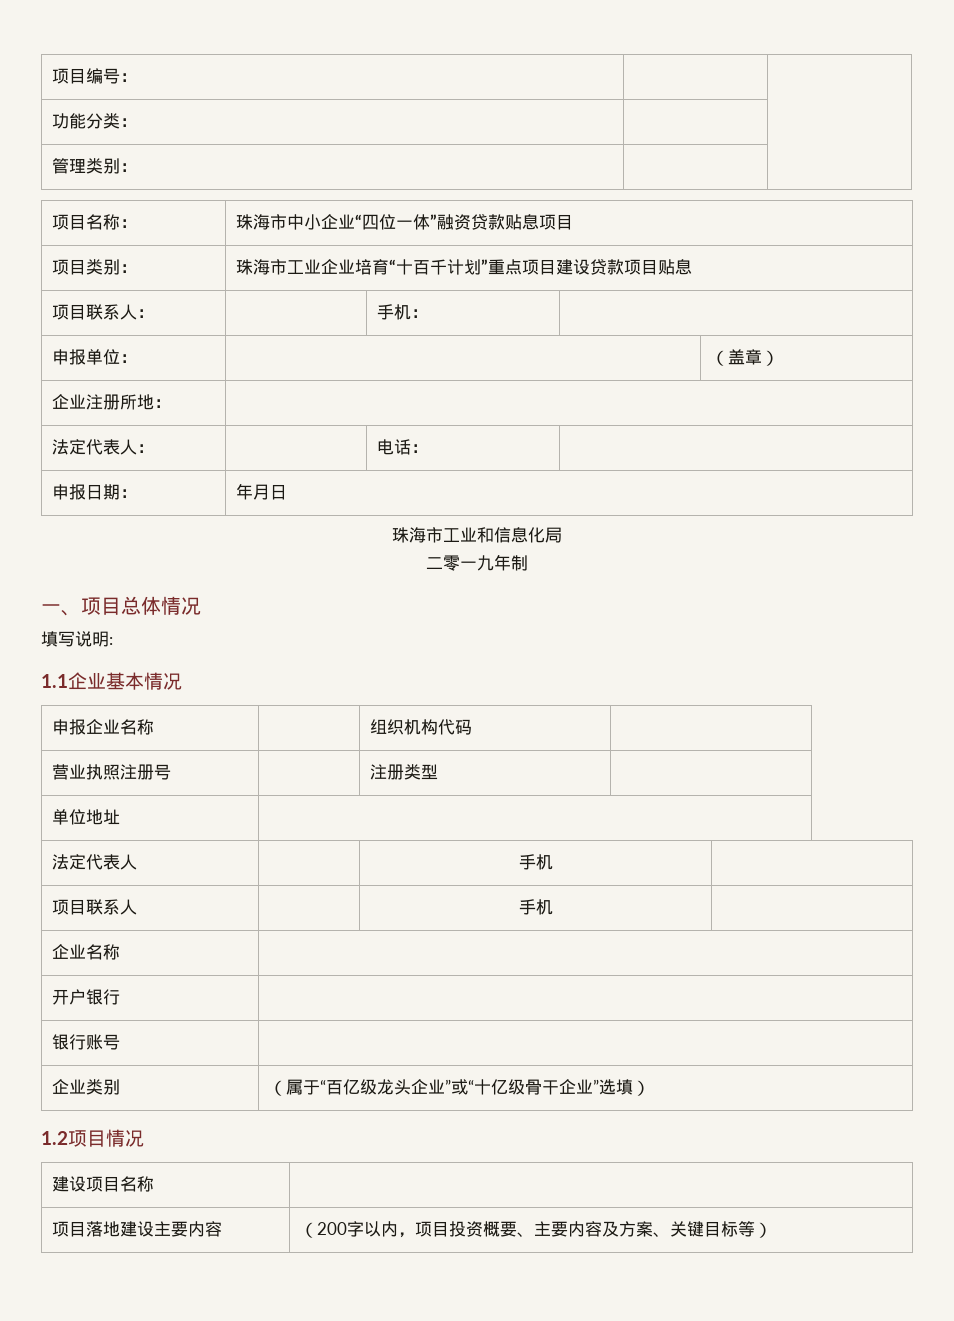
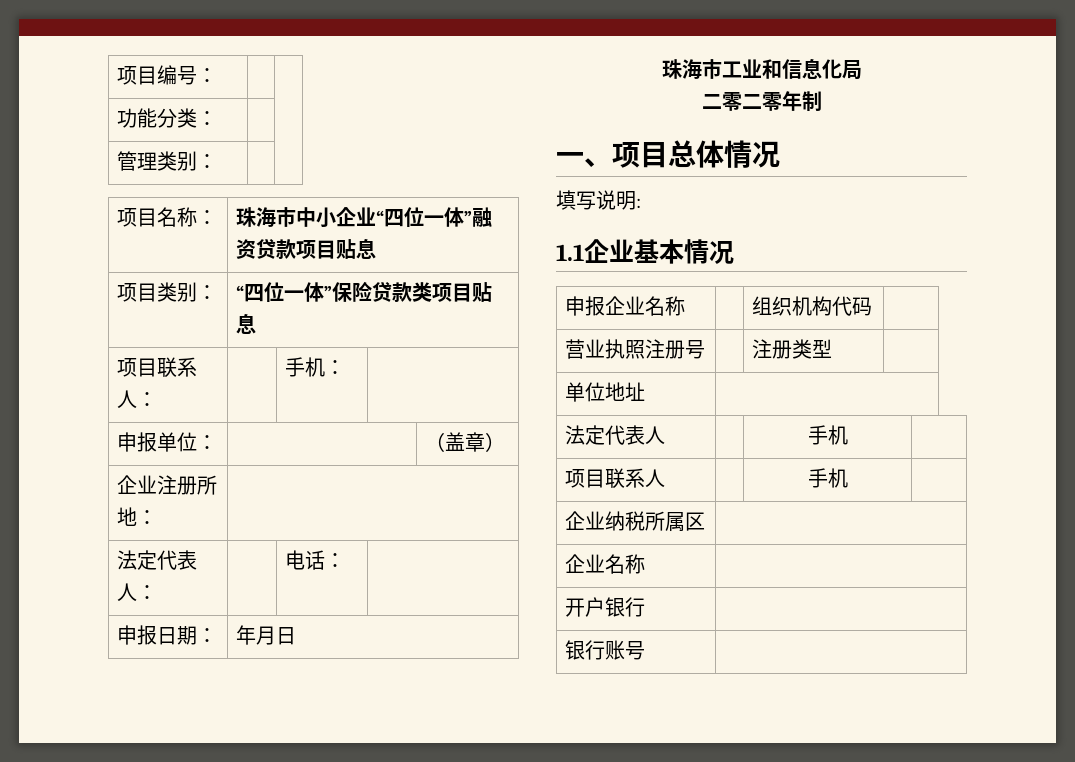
- 项目名称： | 珠海市中小企业“四位一体”融资贷款贴息项目
+ 项目名称： | 珠海市中小企业“四位一体”融资贷款项目贴息
- 项目类别： | 珠海市工业企业培育“十百千计划”重点项目建设贷款项目贴息
+ 项目类别： | “四位一体”保险贷款类项目贴息
- 二零一九年制
+ 二零二零年制
+ 企业纳税所属区 |
- 企业类别 | （属于“百亿级龙头企业”或“十亿级骨干企业”选填）
- 1.2项目情况
- 建设项目名称 |
- 项目落地建设主要内容 | （200字以内，项目投资概要、主要内容及方案、关键目标等）

